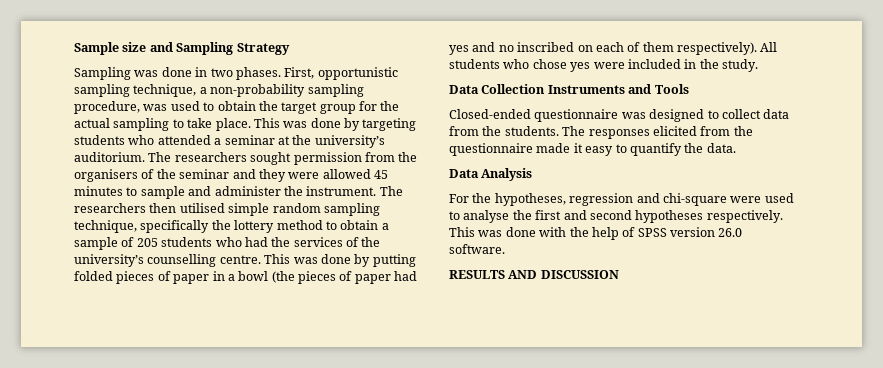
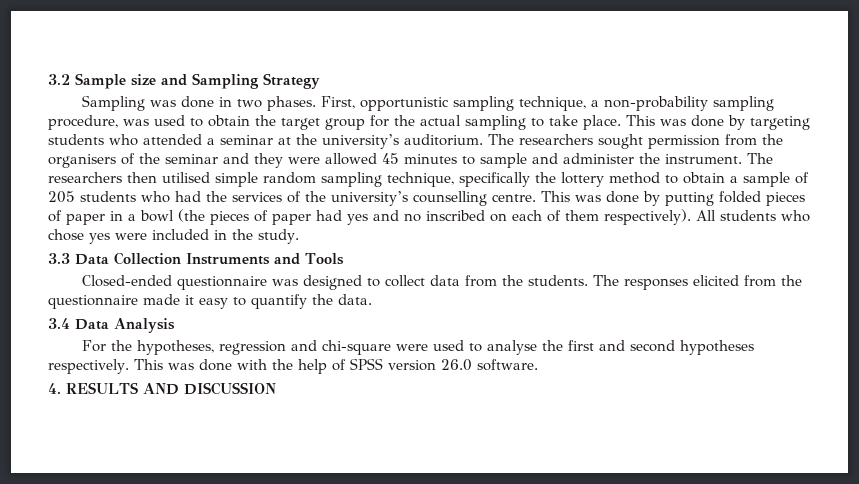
- Sample size and Sampling Strategy
+ 3.2 Sample size and Sampling Strategy
- Data Collection Instruments and Tools
+ 3.3 Data Collection Instruments and Tools
- Data Analysis
+ 3.4 Data Analysis
- RESULTS AND DISCUSSION
+ 4. RESULTS AND DISCUSSION

